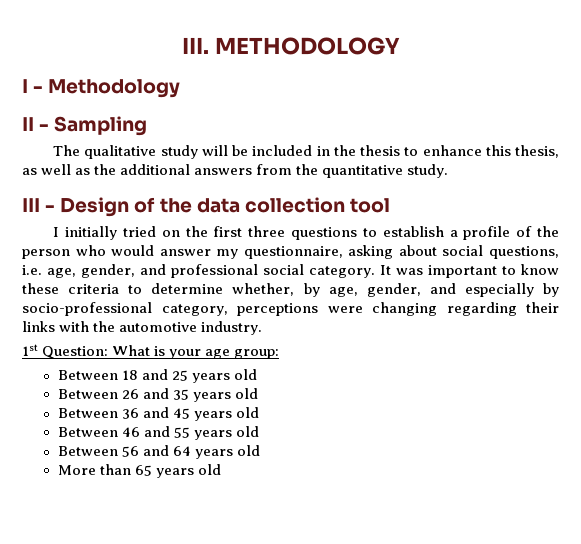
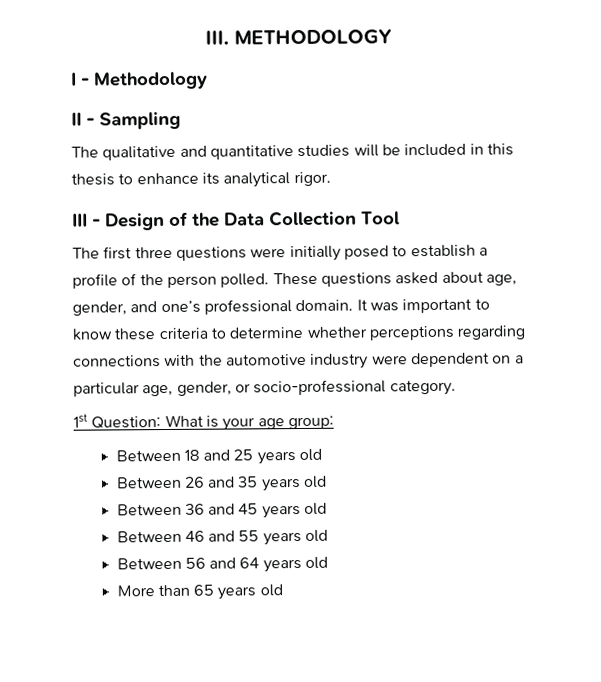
- The qualitative study will be included in the thesis to enhance this thesis, as well as the additional answers from the quantitative study.
+ The qualitative and quantitative studies will be included in this thesis to enhance its analytical rigor.
- III - Design of the data collection tool
- I initially tried on the first three questions to establish a profile of the person who would answer my questionnaire, asking about social questions, i.e. age, gender, and professional social category.
+ III - Design of the Data Collection Tool
+ The first three questions were initially posed to establish a profile of the person polled. These questions asked about age, gender, and one’s professional domain.
- It was important to know these criteria to determine whether, by age, gender, and especially by socio-professional category, perceptions were changing regarding their links with the automotive industry.
+ It was important to know these criteria to determine whether perceptions regarding connections with the automotive industry were dependent on a particular age, gender, or socio-professional category.

